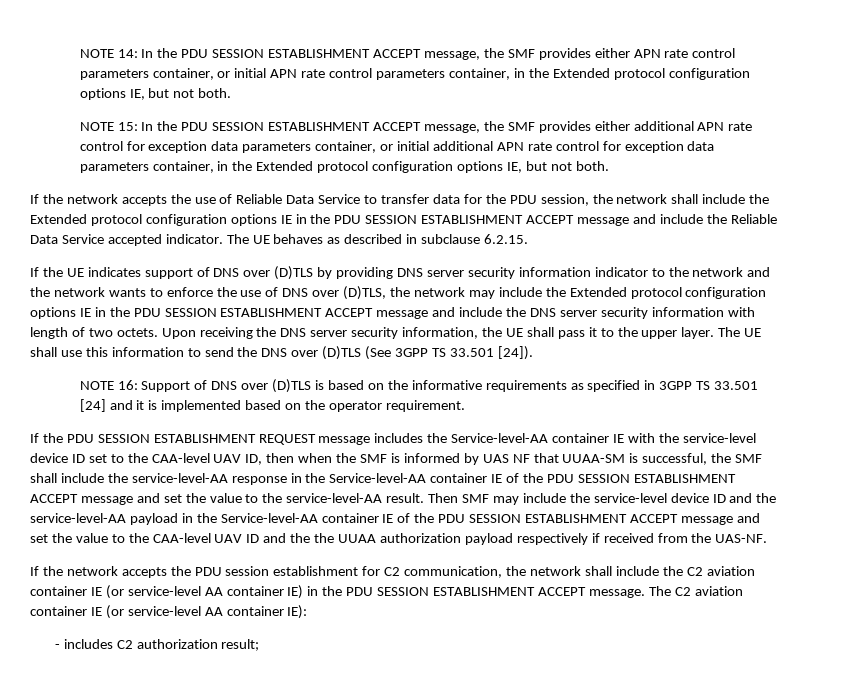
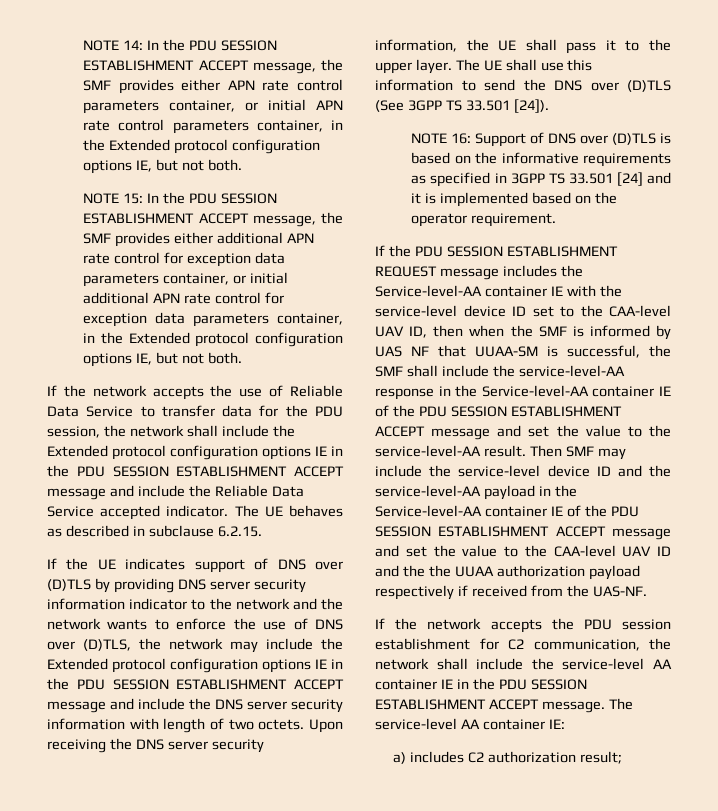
- If the network accepts the PDU session establishment for C2 communication, the network shall include the C2 aviation container IE (or service-level AA container IE) in the PDU SESSION ESTABLISHMENT ACCEPT message.
+ If the network accepts the PDU session establishment for C2 communication, the network shall include the service-level AA container IE in the PDU SESSION ESTABLISHMENT ACCEPT message.
- The C2 aviation container IE (or service-level AA container IE):
- - includes C2 authorization result;
+ The service-level AA container IE:
+ a) includes C2 authorization result;

